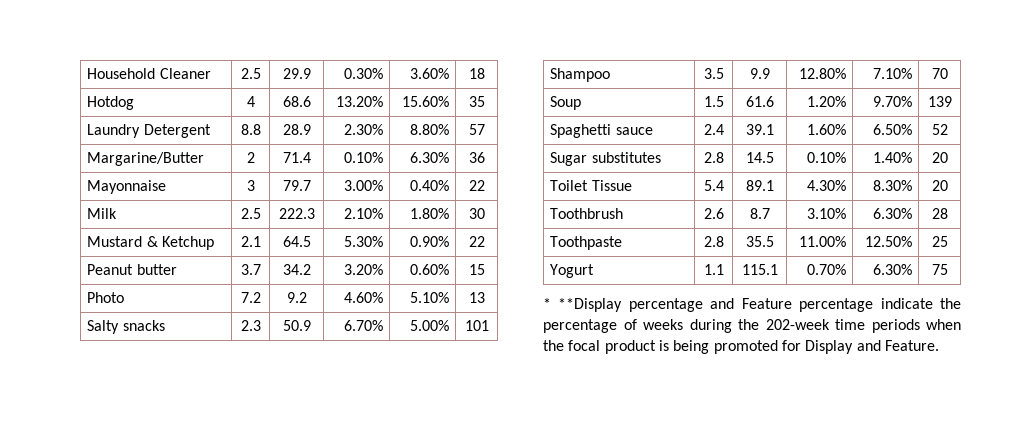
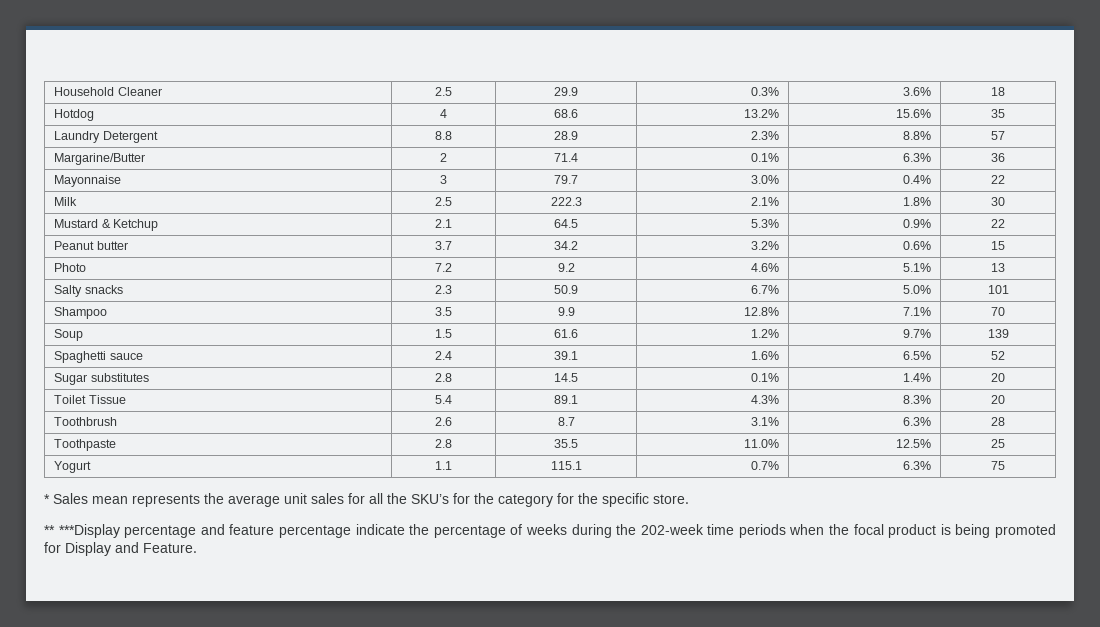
- Household Cleaner | 2.5 | 29.9 | 0.30% | 3.60% | 18
+ Household Cleaner | 2.5 | 29.9 | 0.3% | 3.6% | 18
- Hotdog | 4 | 68.6 | 13.20% | 15.60% | 35
+ Hotdog | 4 | 68.6 | 13.2% | 15.6% | 35
- Laundry Detergent | 8.8 | 28.9 | 2.30% | 8.80% | 57
+ Laundry Detergent | 8.8 | 28.9 | 2.3% | 8.8% | 57
- Margarine/Butter | 2 | 71.4 | 0.10% | 6.30% | 36
+ Margarine/Butter | 2 | 71.4 | 0.1% | 6.3% | 36
- Mayonnaise | 3 | 79.7 | 3.00% | 0.40% | 22
+ Mayonnaise | 3 | 79.7 | 3.0% | 0.4% | 22
- Milk | 2.5 | 222.3 | 2.10% | 1.80% | 30
+ Milk | 2.5 | 222.3 | 2.1% | 1.8% | 30
- Mustard & Ketchup | 2.1 | 64.5 | 5.30% | 0.90% | 22
+ Mustard & Ketchup | 2.1 | 64.5 | 5.3% | 0.9% | 22
- Peanut butter | 3.7 | 34.2 | 3.20% | 0.60% | 15
+ Peanut butter | 3.7 | 34.2 | 3.2% | 0.6% | 15
- Photo | 7.2 | 9.2 | 4.60% | 5.10% | 13
+ Photo | 7.2 | 9.2 | 4.6% | 5.1% | 13
- Salty snacks | 2.3 | 50.9 | 6.70% | 5.00% | 101
+ Salty snacks | 2.3 | 50.9 | 6.7% | 5.0% | 101
- Shampoo | 3.5 | 9.9 | 12.80% | 7.10% | 70
+ Shampoo | 3.5 | 9.9 | 12.8% | 7.1% | 70
- Soup | 1.5 | 61.6 | 1.20% | 9.70% | 139
+ Soup | 1.5 | 61.6 | 1.2% | 9.7% | 139
- Spaghetti sauce | 2.4 | 39.1 | 1.60% | 6.50% | 52
+ Spaghetti sauce | 2.4 | 39.1 | 1.6% | 6.5% | 52
- Sugar substitutes | 2.8 | 14.5 | 0.10% | 1.40% | 20
+ Sugar substitutes | 2.8 | 14.5 | 0.1% | 1.4% | 20
- Toilet Tissue | 5.4 | 89.1 | 4.30% | 8.30% | 20
+ Toilet Tissue | 5.4 | 89.1 | 4.3% | 8.3% | 20
- Toothbrush | 2.6 | 8.7 | 3.10% | 6.30% | 28
+ Toothbrush | 2.6 | 8.7 | 3.1% | 6.3% | 28
- Toothpaste | 2.8 | 35.5 | 11.00% | 12.50% | 25
+ Toothpaste | 2.8 | 35.5 | 11.0% | 12.5% | 25
- Yogurt | 1.1 | 115.1 | 0.70% | 6.30% | 75
+ Yogurt | 1.1 | 115.1 | 0.7% | 6.3% | 75
- * **Display percentage and Feature percentage indicate the percentage of weeks during the 202-week time periods when the focal product is being promoted for Display and Feature.
+ * Sales mean represents the average unit sales for all the SKU’s for the category for the specific store.
+ ** ***Display percentage and feature percentage indicate the percentage of weeks during the 202-week time periods when the focal product is being promoted for Display and Feature.

